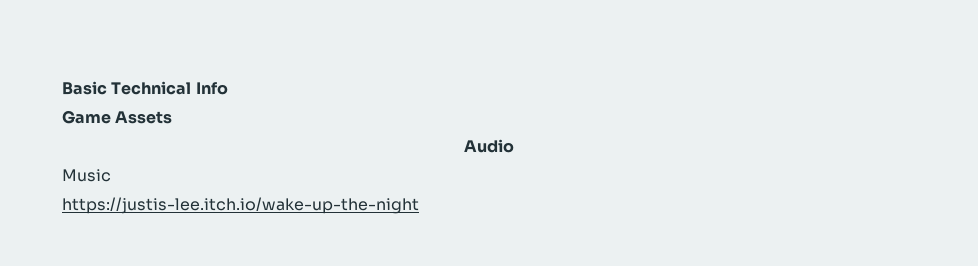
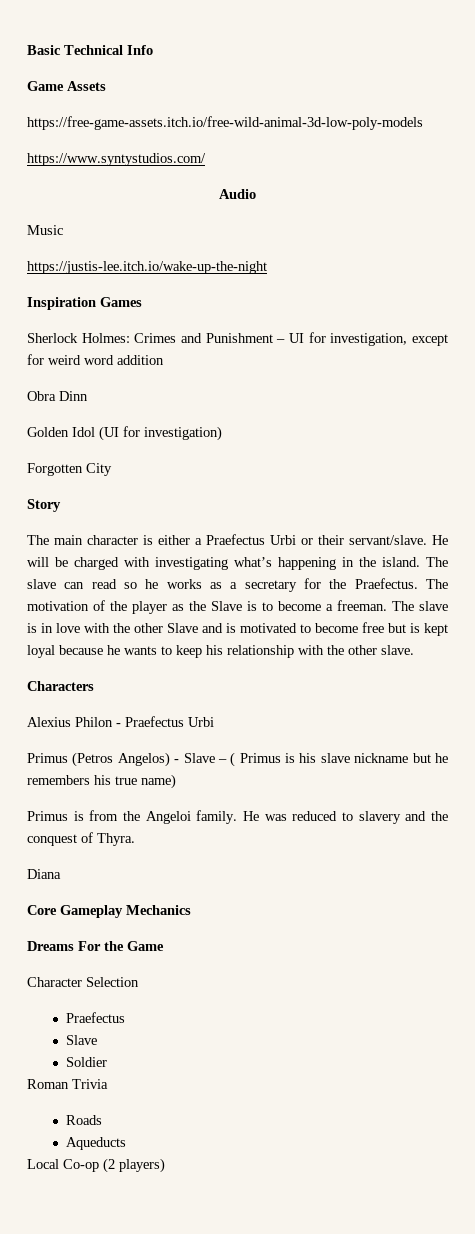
+ https://free-game-assets.itch.io/free-wild-animal-3d-low-poly-models
+ https://www.syntystudios.com/
+ Inspiration Games
+ Sherlock Holmes: Crimes and Punishment – UI for investigation, except for weird word addition
+ Obra Dinn
+ Golden Idol (UI for investigation)
+ Forgotten City
+ Story
+ The main character is either a Praefectus Urbi or their servant/slave. He will be charged with investigating what’s happening in the island. The slave can read so he works as a secretary for the Praefectus. The motivation of the player as the Slave is to become a freeman. The slave is in love with the other Slave and is motivated to become free but is kept loyal because he wants to keep his relationship with the other slave.
+ Characters
+ Alexius Philon - Praefectus Urbi
+ Primus (Petros Angelos) - Slave – ( Primus is his slave nickname but he remembers his true name)
+ Primus is from the Angeloi family. He was reduced to slavery and the conquest of Thyra.
+ Diana
+ Core Gameplay Mechanics
+ Dreams For the Game
+ Character Selection
+ Praefectus
+ Slave
+ Soldier
+ Roman Trivia
+ Roads
+ Aqueducts
+ Local Co-op (2 players)

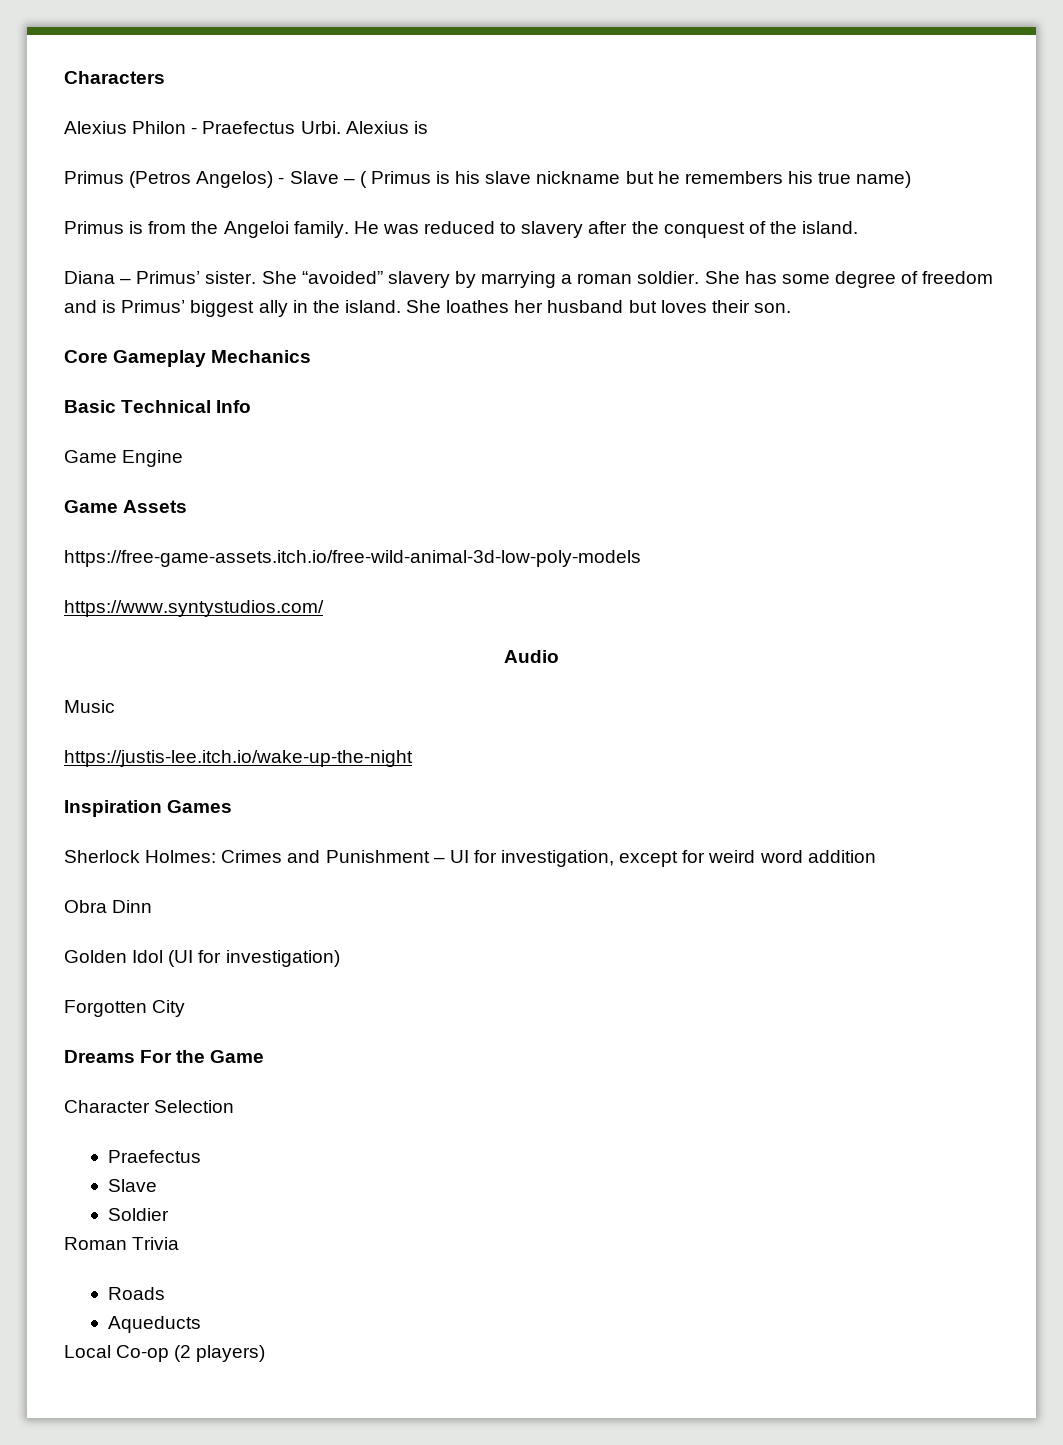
+ Characters
+ Alexius Philon - Praefectus Urbi. Alexius is
+ Primus (Petros Angelos) - Slave – ( Primus is his slave nickname but he remembers his true name)
+ Primus is from the Angeloi family. He was reduced to slavery after the conquest of the island.
+ Diana – Primus’ sister. She “avoided” slavery by marrying a roman soldier. She has some degree of freedom and is Primus’ biggest ally in the island. She loathes her husband but loves their son.
+ Core Gameplay Mechanics
+ Game Engine
- Story
- The main character is either a Praefectus Urbi or their servant/slave. He will be charged with investigating what’s happening in the island. The slave can read so he works as a secretary for the Praefectus. The motivation of the player as the Slave is to become a freeman. The slave is in love with the other Slave and is motivated to become free but is kept loyal because he wants to keep his relationship with the other slave.
- Characters
- Alexius Philon - Praefectus Urbi
- Primus (Petros Angelos) - Slave – ( Primus is his slave nickname but he remembers his true name)
- Primus is from the Angeloi family. He was reduced to slavery and the conquest of Thyra.
- Diana
- Core Gameplay Mechanics

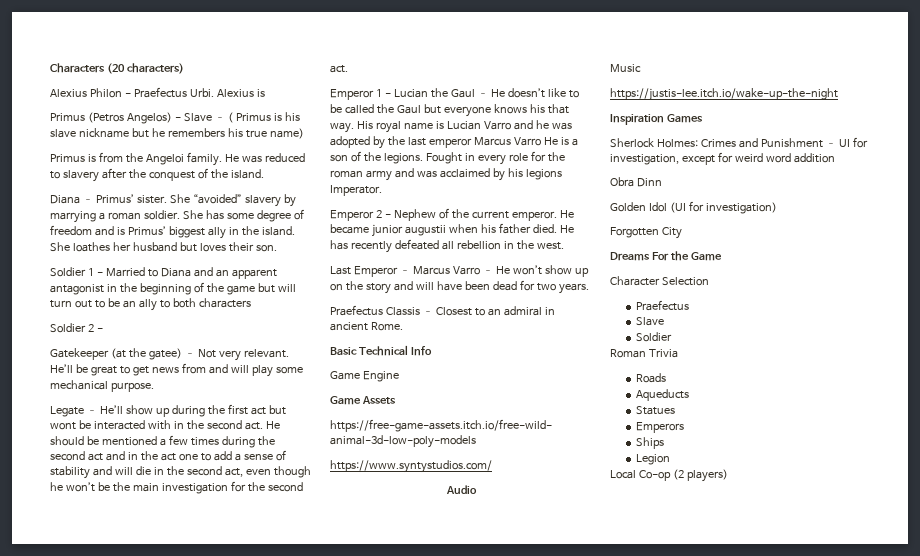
- Characters
+ Characters (20 characters)
- Core Gameplay Mechanics
+ Soldier 1 - Married to Diana and an apparent antagonist in the beginning of the game but will turn out to be an ally to both characters
+ Soldier 2 -
+ Gatekeeper (at the gatee) – Not very relevant. He’ll be great to get news from and will play some mechanical purpose.
+ Legate – He’ll show up during the first act but wont be interacted with in the second act. He should be mentioned a few times during the second act and in the act one to add a sense of stability and will die in the second act, even though he won’t be the main investigation for the second act.
+ Emperor 1 - Lucian the Gaul – He doesn’t like to be called the Gaul but everyone knows his that way. His royal name is Lucian Varro and he was adopted by the last emperor Marcus Varro He is a son of the legions. Fought in every role for the roman army and was acclaimed by his legions Imperator.
+ Emperor 2 - Nephew of the current emperor. He became junior augustii when his father died. He has recently defeated all rebellion in the west.
+ Last Emperor – Marcus Varro – He won’t show up on the story and will have been dead for two years.
+ Praefectus Classis – Closest to an admiral in ancient Rome.
+ Statues
+ Emperors
+ Ships
+ Legion

